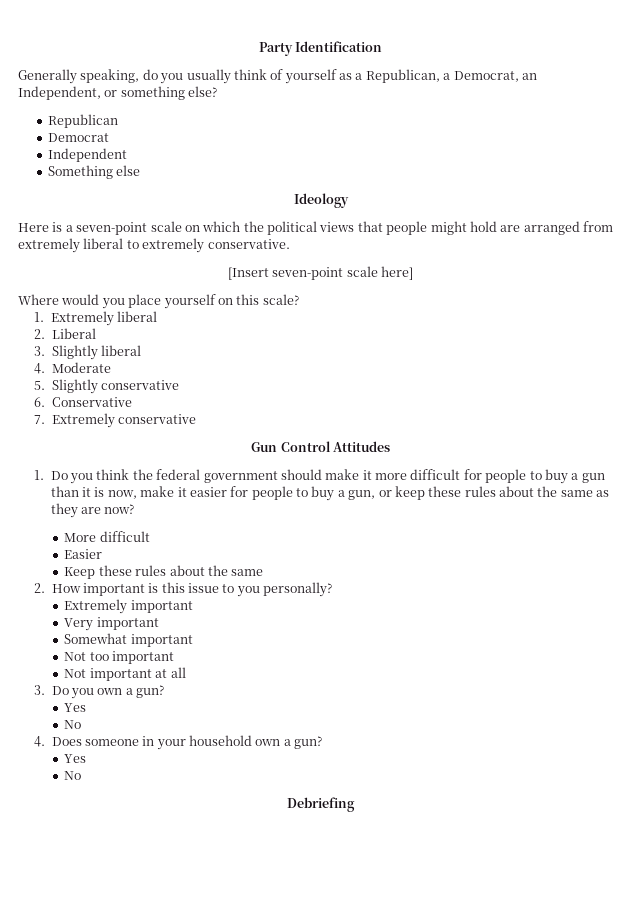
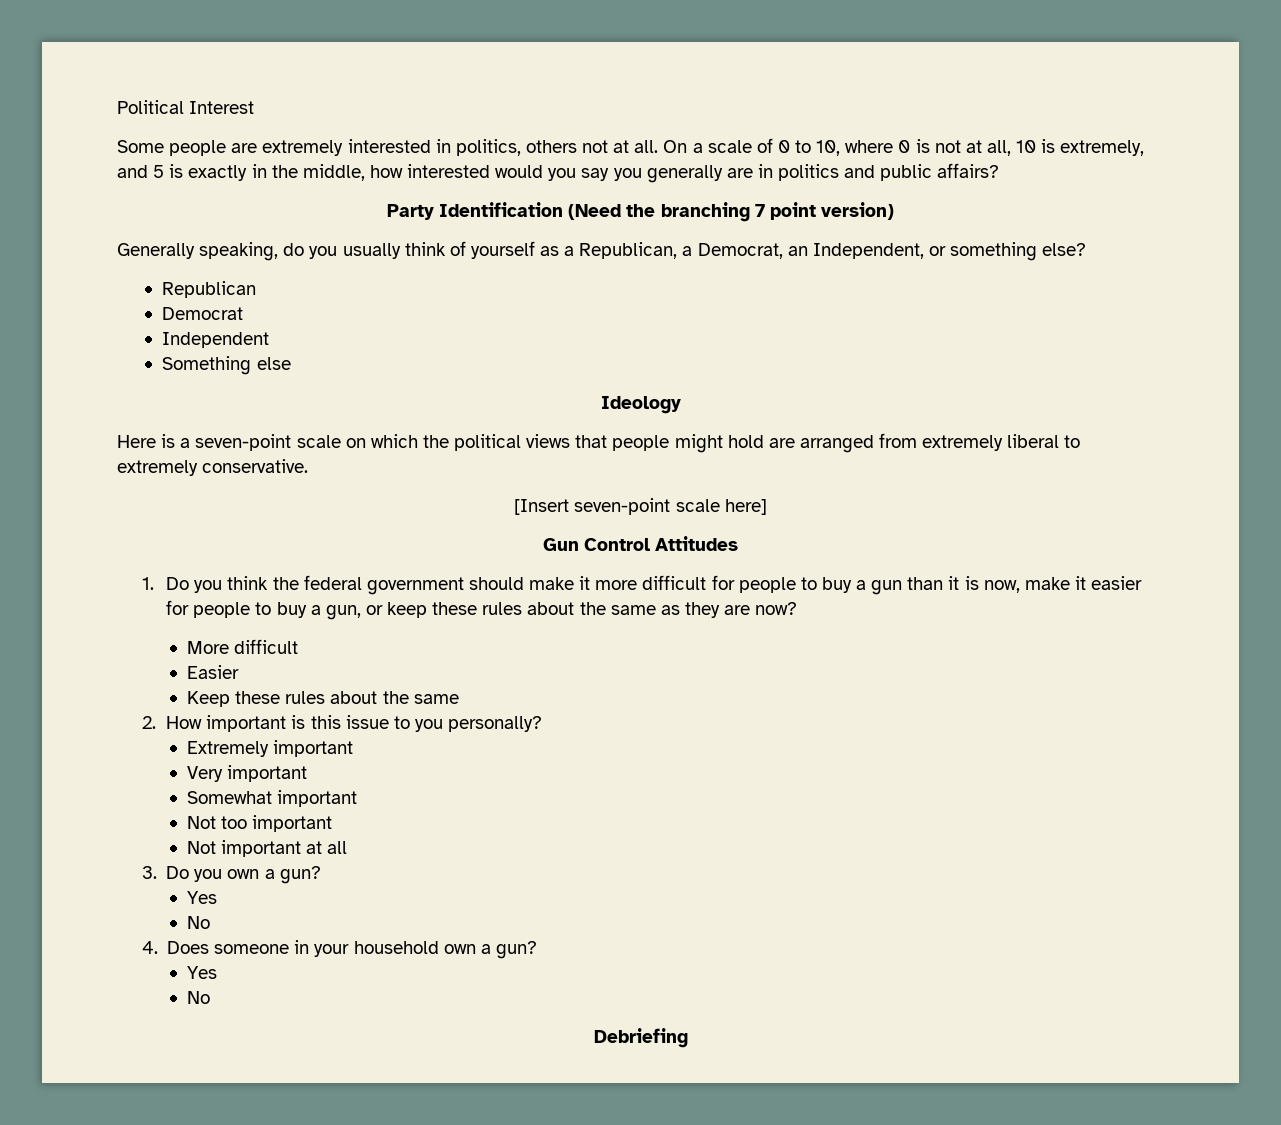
- Party Identification
+ Political Interest
+ Some people are extremely interested in politics, others not at all. On a scale of 0 to 10, where 0 is not at all, 10 is extremely, and 5 is exactly in the middle, how interested would you say you generally are in politics and public affairs?
+ Party Identification (Need the branching 7 point version)
- Where would you place yourself on this scale?
- 1. Extremely liberal
- 2. Liberal
- 3. Slightly liberal
- 4. Moderate
- 5. Slightly conservative
- 6. Conservative
- 7. Extremely conservative

